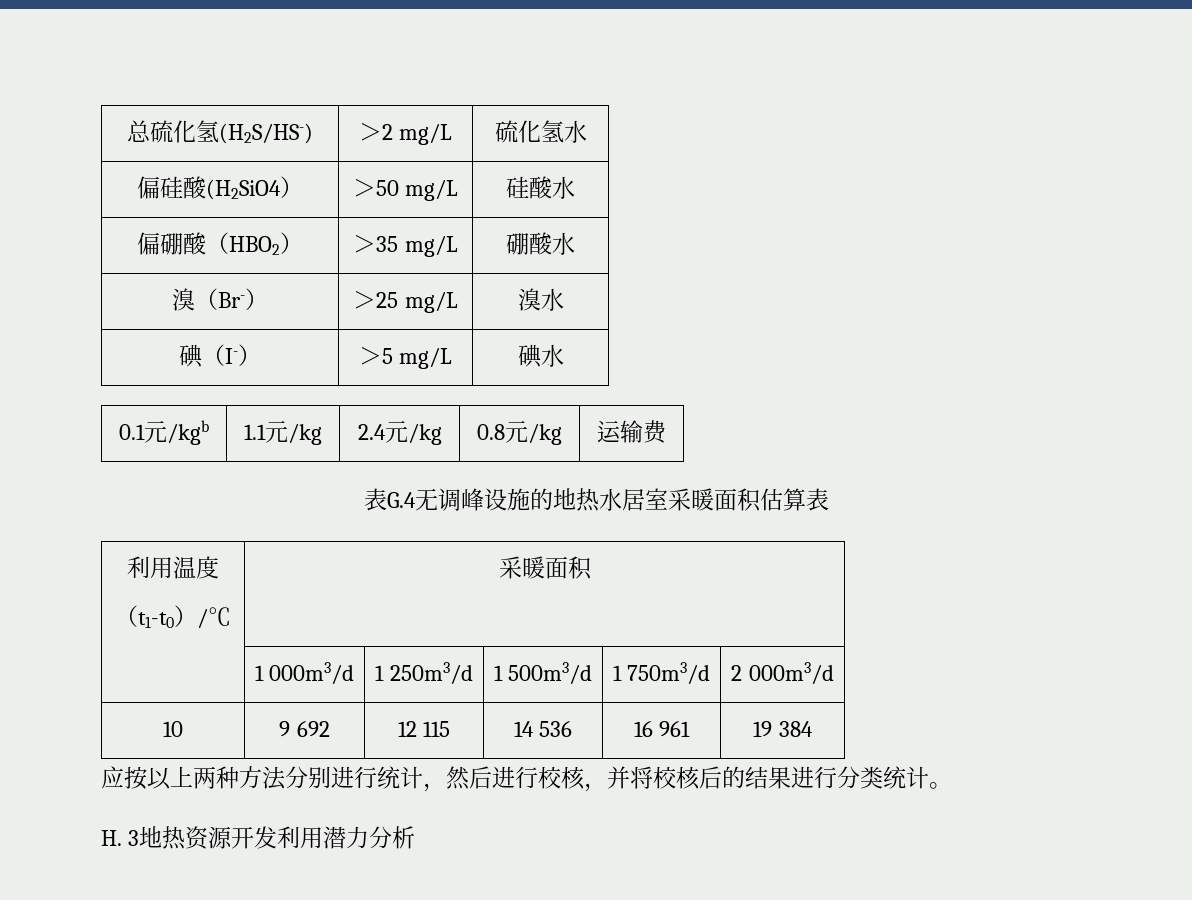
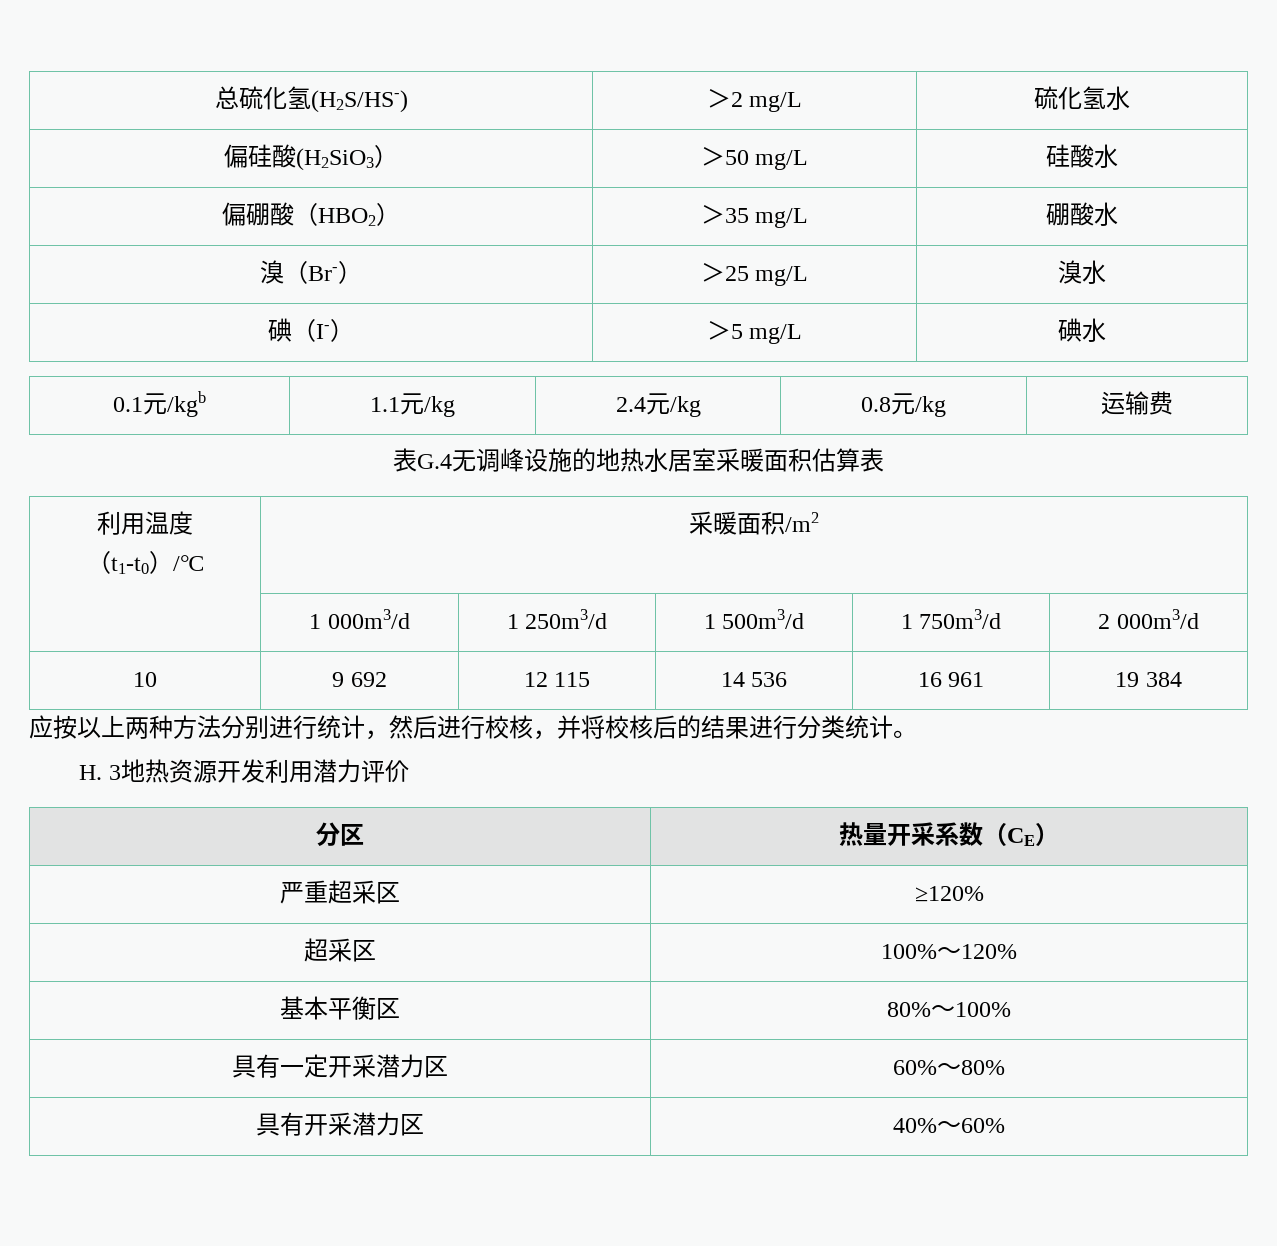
- 偏硅酸(H2SiO4） | ＞50 mg/L | 硅酸水
+ 偏硅酸(H2SiO3） | ＞50 mg/L | 硅酸水
  利用温度
- （t1-t0）/℃ | 采暖面积
+ （t1-t0）/℃ | 采暖面积/m2
- H. 3地热资源开发利用潜力分析
+ H. 3地热资源开发利用潜力评价
+ 分区 | 热量开采系数（CE）
+ 严重超采区 | ≥120%
+ 超采区 | 100%～120%
+ 基本平衡区 | 80%～100%
+ 具有一定开采潜力区 | 60%～80%
+ 具有开采潜力区 | 40%～60%

